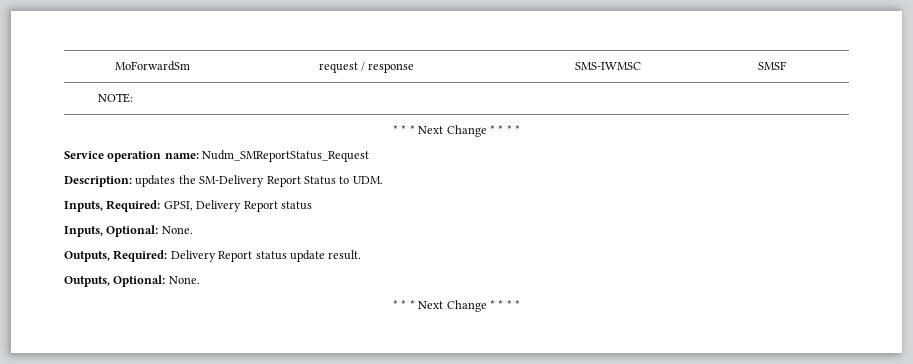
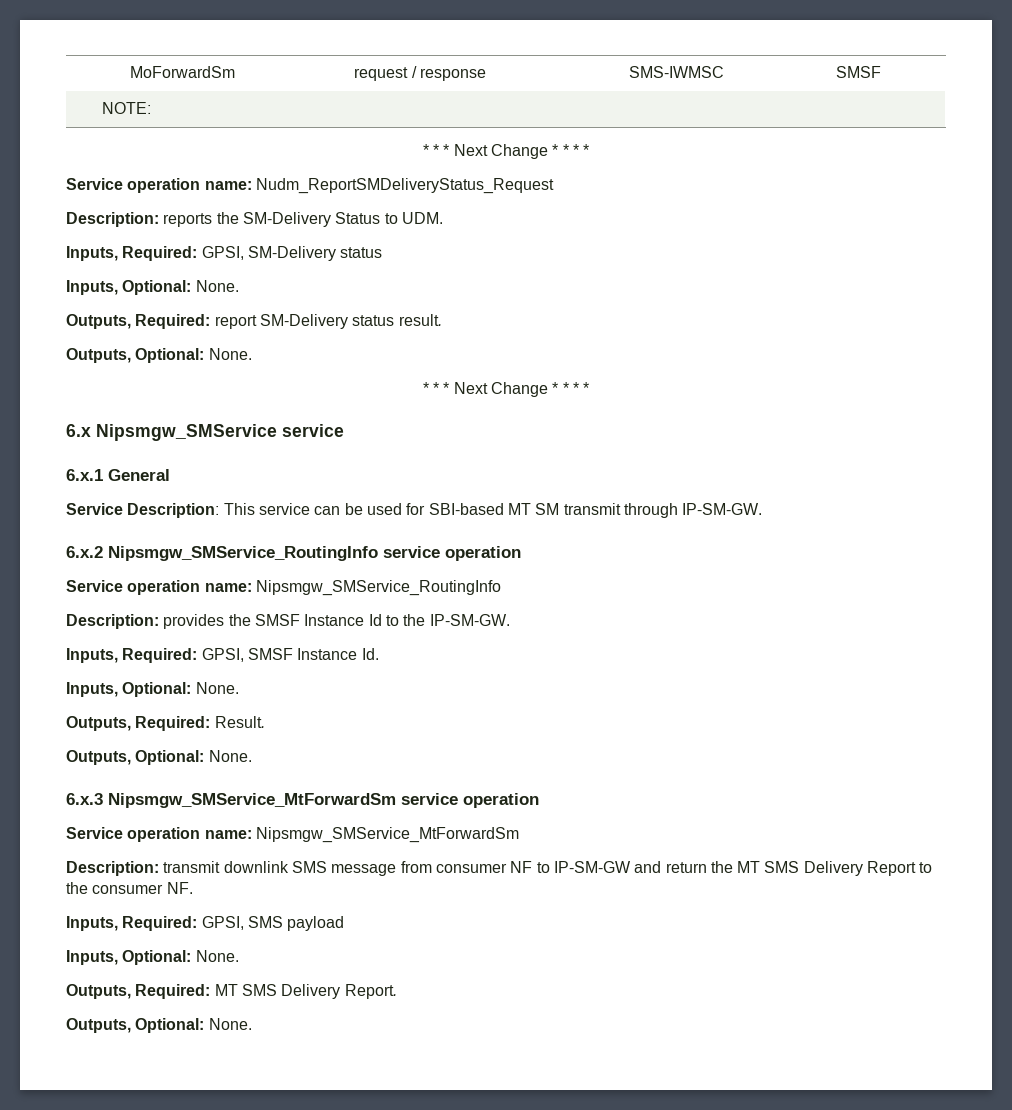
- Service operation name: Nudm_SMReportStatus_Request
- Description: updates the SM-Delivery Report Status to UDM.
+ Service operation name: Nudm_ReportSMDeliveryStatus_Request
+ Description: reports the SM-Delivery Status to UDM.
- Inputs, Required: GPSI, Delivery Report status
+ Inputs, Required: GPSI, SM-Delivery status
- Outputs, Required: Delivery Report status update result.
+ Outputs, Required: report SM-Delivery status result.
+ 6.x Nipsmgw_SMService service
+ 6.x.1 General
+ Service Description: This service can be used for SBI-based MT SM transmit through IP-SM-GW.
+ 6.x.2 Nipsmgw_SMService_RoutingInfo service operation
+ Service operation name: Nipsmgw_SMService_RoutingInfo
+ Description: provides the SMSF Instance Id to the IP-SM-GW.
+ Inputs, Required: GPSI, SMSF Instance Id.
+ Inputs, Optional: None.
+ Outputs, Required: Result.
+ Outputs, Optional: None.
+ 6.x.3 Nipsmgw_SMService_MtForwardSm service operation
+ Service operation name: Nipsmgw_SMService_MtForwardSm
+ Description: transmit downlink SMS message from consumer NF to IP-SM-GW and return the MT SMS Delivery Report to the consumer NF.
+ Inputs, Required: GPSI, SMS payload
+ Inputs, Optional: None.
+ Outputs, Required: MT SMS Delivery Report.
+ Outputs, Optional: None.

